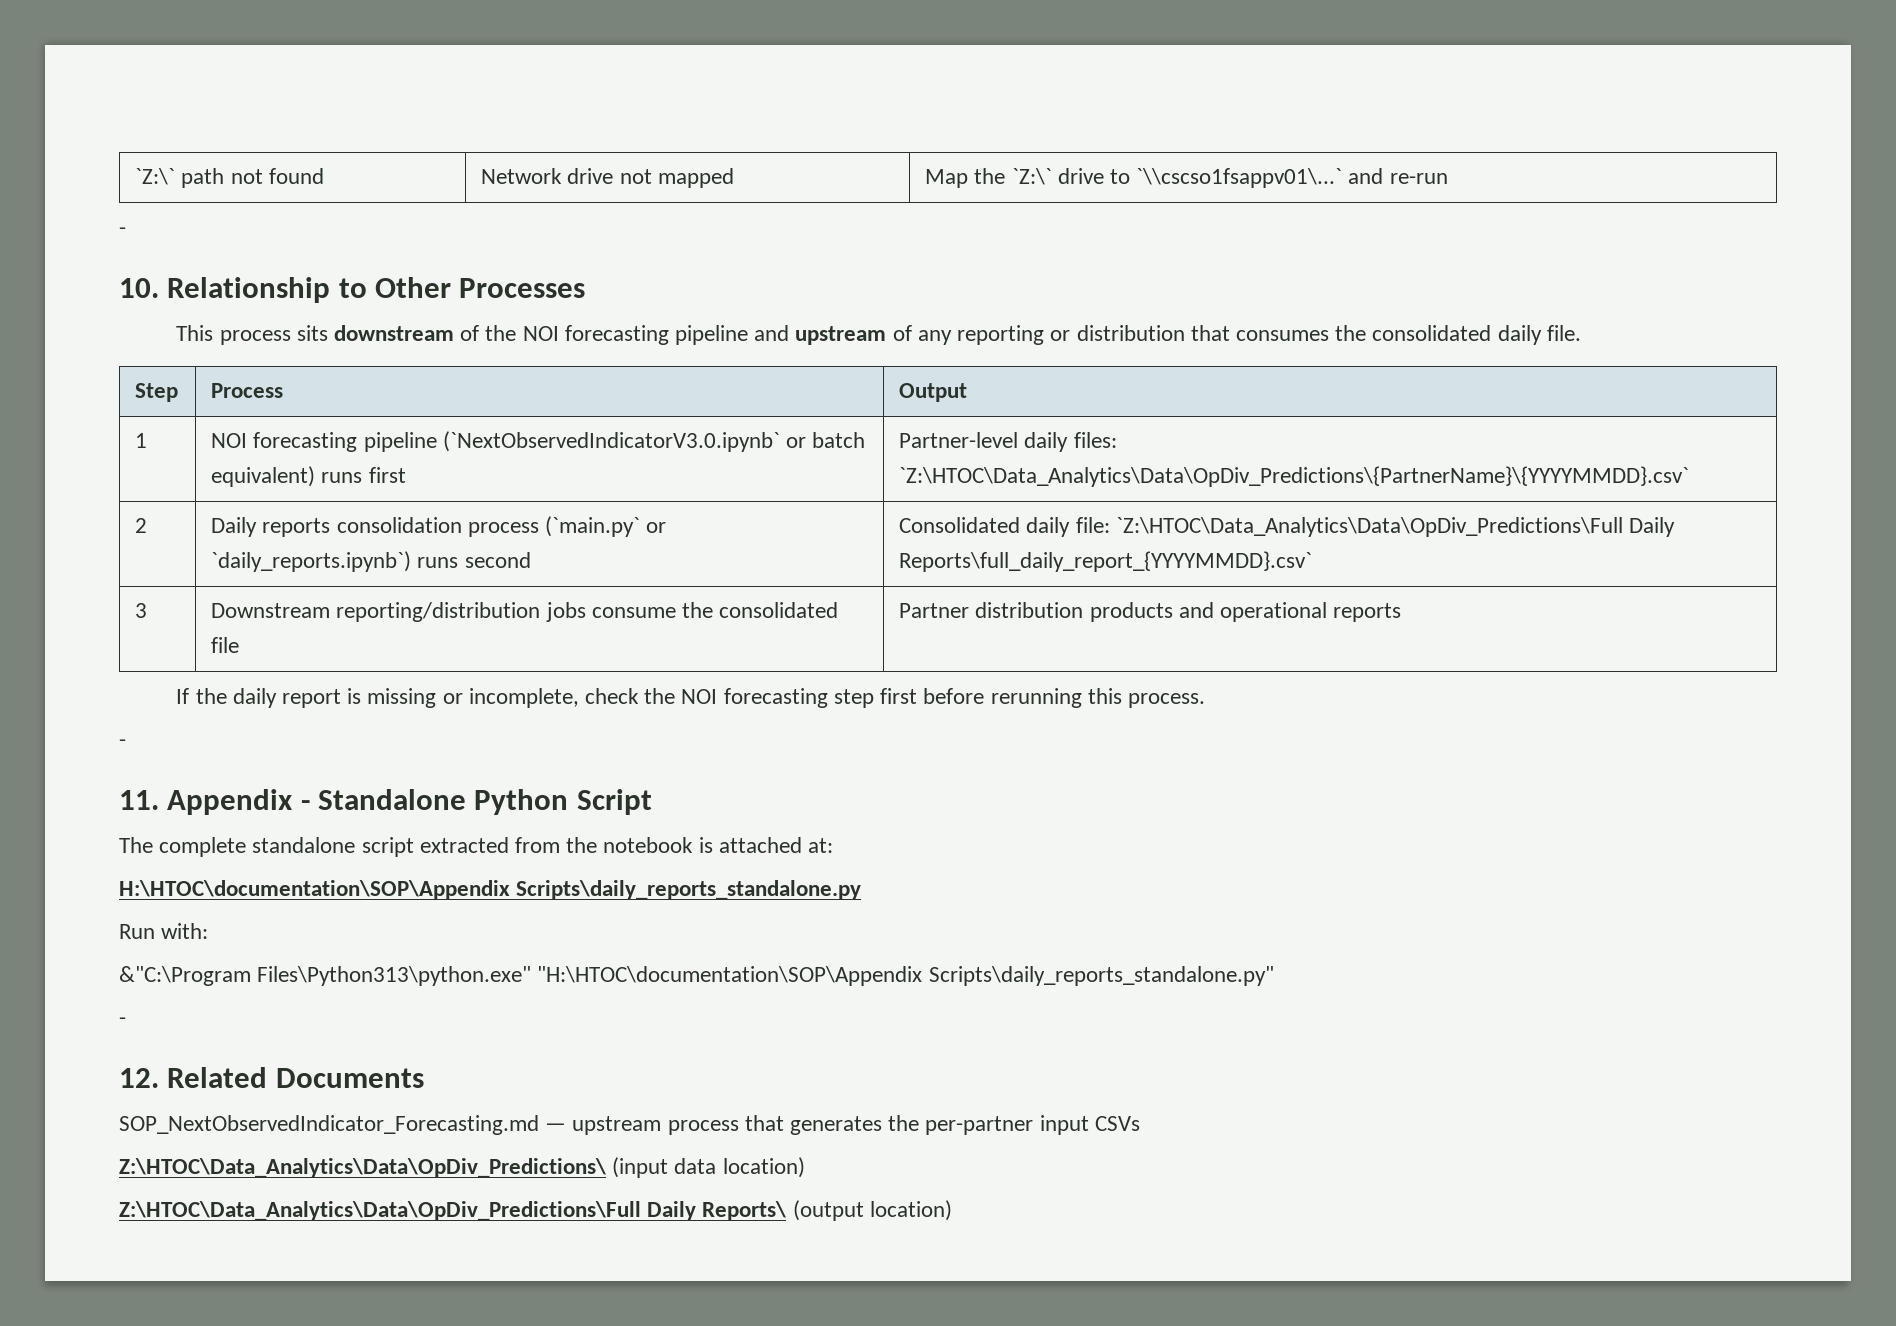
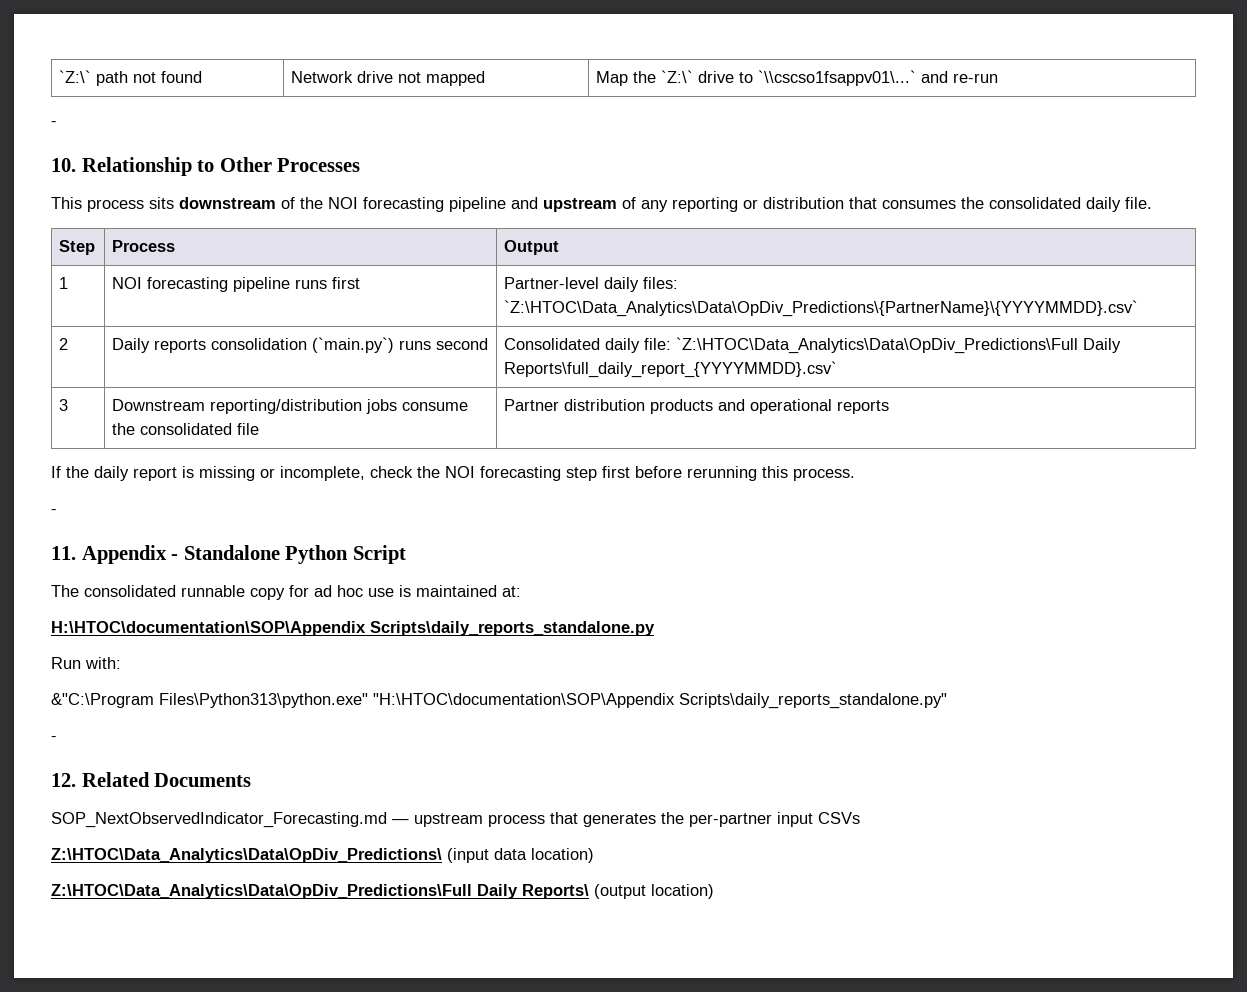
- 1 | NOI forecasting pipeline (`NextObservedIndicatorV3.0.ipynb` or batch equivalent) runs first | Partner-level daily files: `Z:\HTOC\Data_Analytics\Data\OpDiv_Predictions\{PartnerName}\{YYYYMMDD}.csv`
+ 1 | NOI forecasting pipeline runs first | Partner-level daily files: `Z:\HTOC\Data_Analytics\Data\OpDiv_Predictions\{PartnerName}\{YYYYMMDD}.csv`
- 2 | Daily reports consolidation process (`main.py` or `daily_reports.ipynb`) runs second | Consolidated daily file: `Z:\HTOC\Data_Analytics\Data\OpDiv_Predictions\Full Daily Reports\full_daily_report_{YYYYMMDD}.csv`
+ 2 | Daily reports consolidation (`main.py`) runs second | Consolidated daily file: `Z:\HTOC\Data_Analytics\Data\OpDiv_Predictions\Full Daily Reports\full_daily_report_{YYYYMMDD}.csv`
- The complete standalone script extracted from the notebook is attached at:
+ The consolidated runnable copy for ad hoc use is maintained at:

